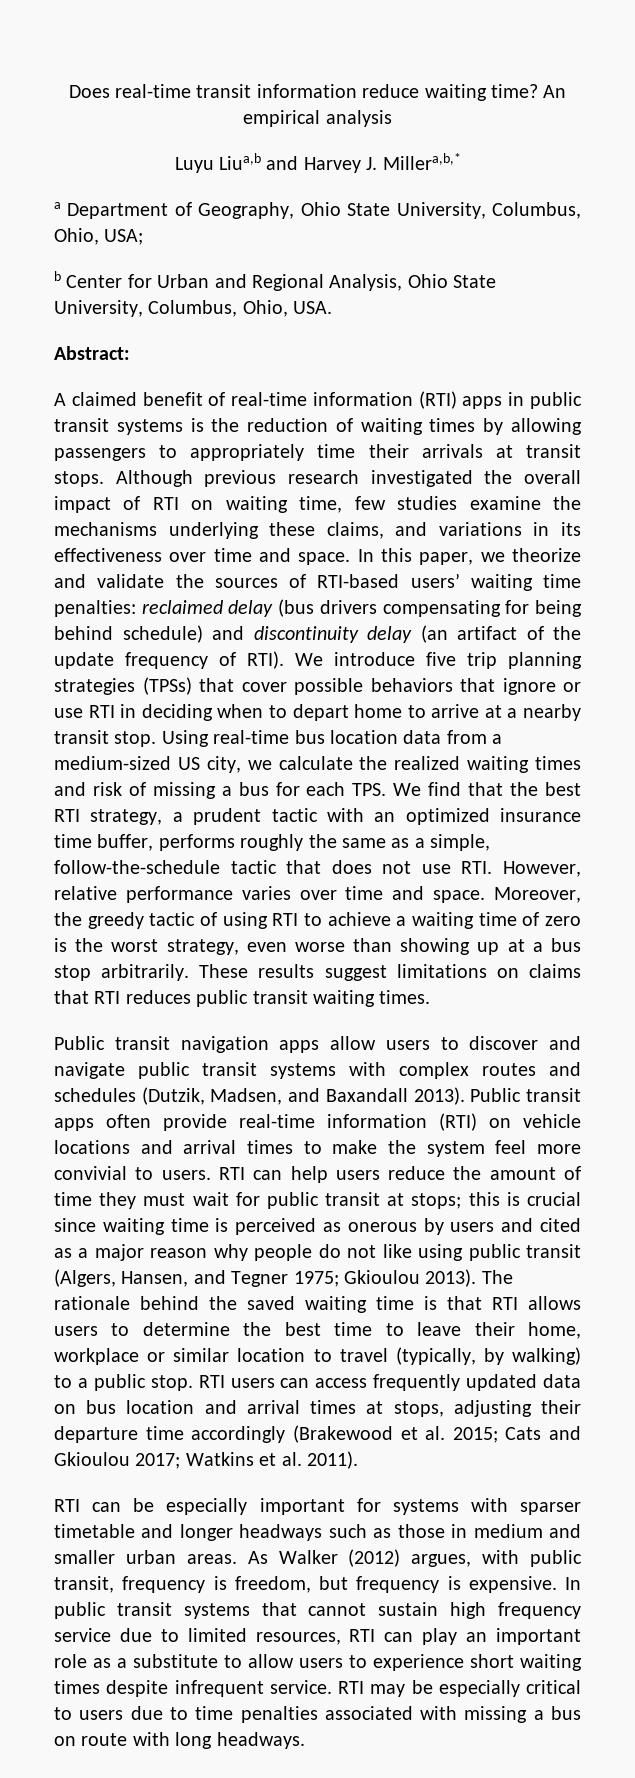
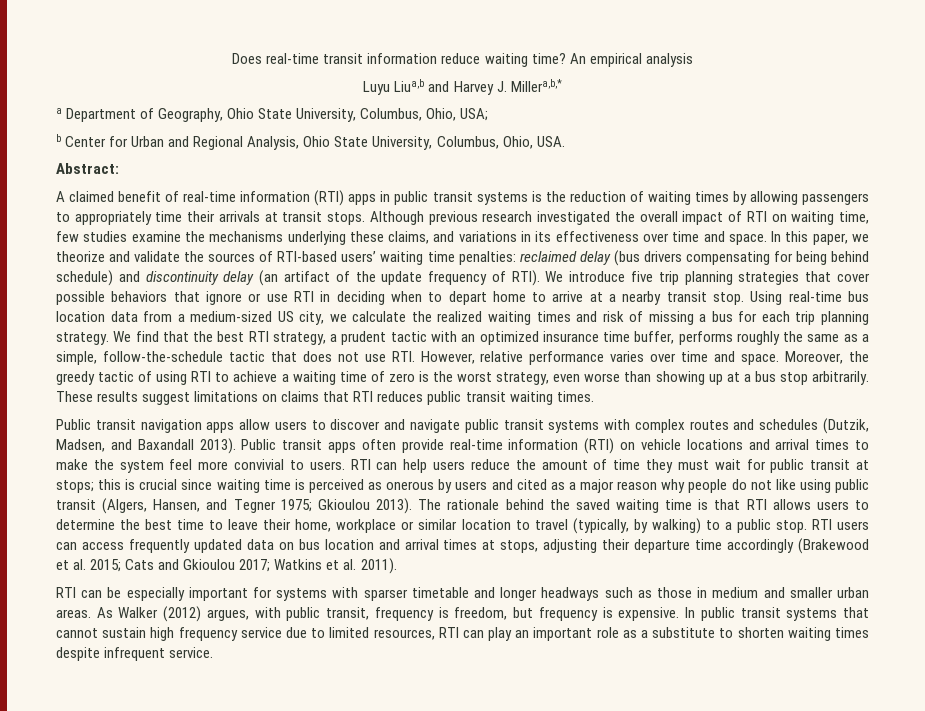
- We introduce five trip planning strategies (TPSs) that cover possible behaviors that ignore or use RTI in deciding when to depart home to arrive at a nearby transit stop.
+ We introduce five trip planning strategies that cover possible behaviors that ignore or use RTI in deciding when to depart home to arrive at a nearby transit stop.
- Using real-time bus location data from a medium-sized US city, we calculate the realized waiting times and risk of missing a bus for each TPS. We find that the best RTI strategy, a prudent tactic with an optimized insurance time buffer, performs roughly the same as a simple, follow-the-schedule tactic that does not use RTI. However, relative performance varies over time and space.
+ Using real-time bus location data from a medium-sized US city, we calculate the realized waiting times and risk of missing a bus for each trip planning strategy. We find that the best RTI strategy, a prudent tactic with an optimized insurance time buffer, performs roughly the same as a simple, follow-the-schedule tactic that does not use RTI. However, relative performance varies over time and space.
- In public transit systems that cannot sustain high frequency service due to limited resources, RTI can play an important role as a substitute to allow users to experience short waiting times despite infrequent service. RTI may be especially critical to users due to time penalties associated with missing a bus on route with long headways.
+ In public transit systems that cannot sustain high frequency service due to limited resources, RTI can play an important role as a substitute to shorten waiting times despite infrequent service.

